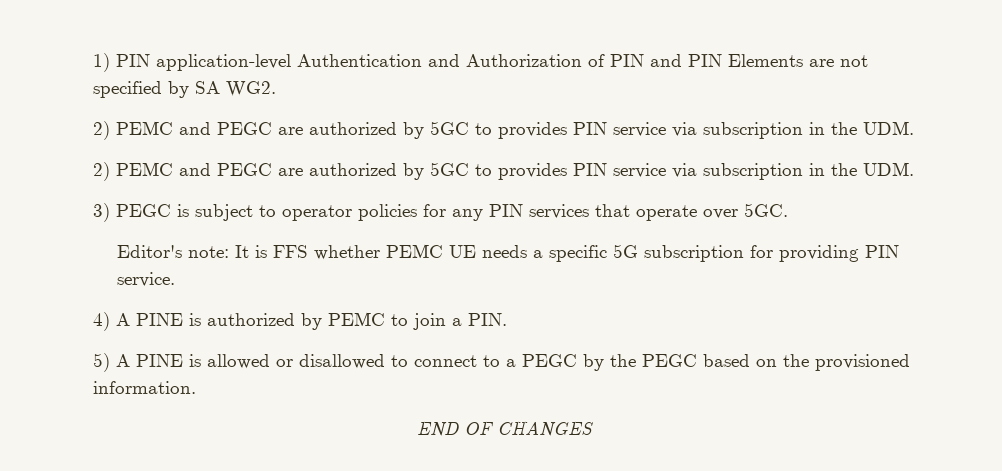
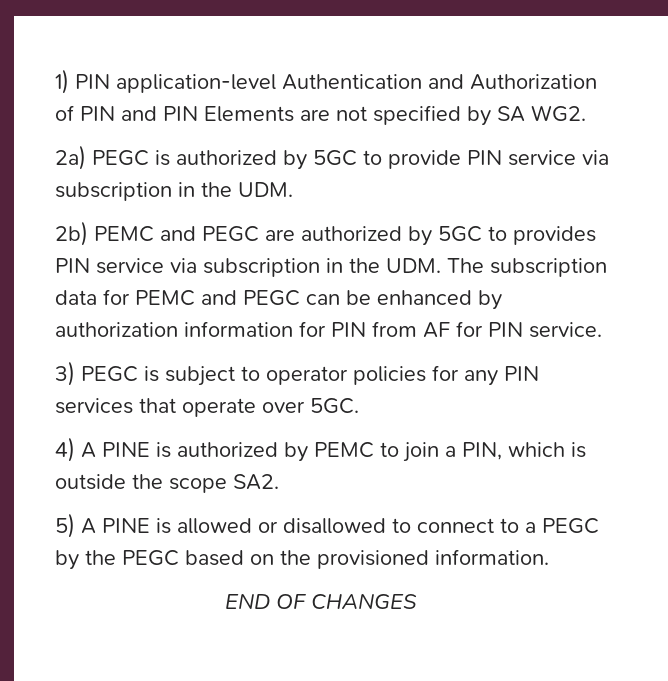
  1) PIN application-level Authentication and Authorization of PIN and PIN Elements are not specified by SA WG2.
- 2) PEMC and PEGC are authorized by 5GC to provides PIN service via subscription in the UDM.
- 2) PEMC and PEGC are authorized by 5GC to provides PIN service via subscription in the UDM.
+ 2a) PEGC is authorized by 5GC to provide PIN service via subscription in the UDM.
+ 2b) PEMC and PEGC are authorized by 5GC to provides PIN service via subscription in the UDM. The subscription data for PEMC and PEGC can be enhanced by authorization information for PIN from AF for PIN service.
- Editor's note: It is FFS whether PEMC UE needs a specific 5G subscription for providing PIN service.
- 4) A PINE is authorized by PEMC to join a PIN.
+ 4) A PINE is authorized by PEMC to join a PIN, which is outside the scope SA2.

